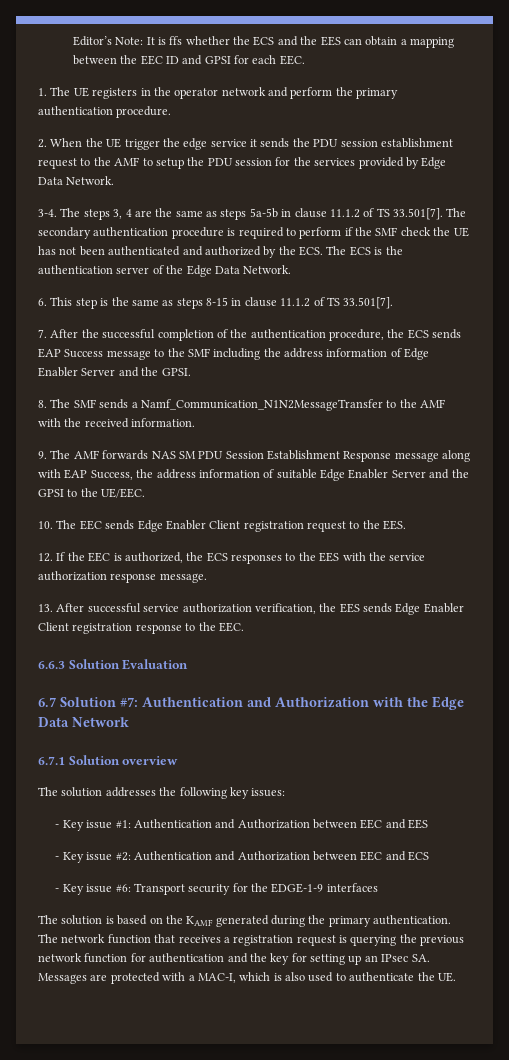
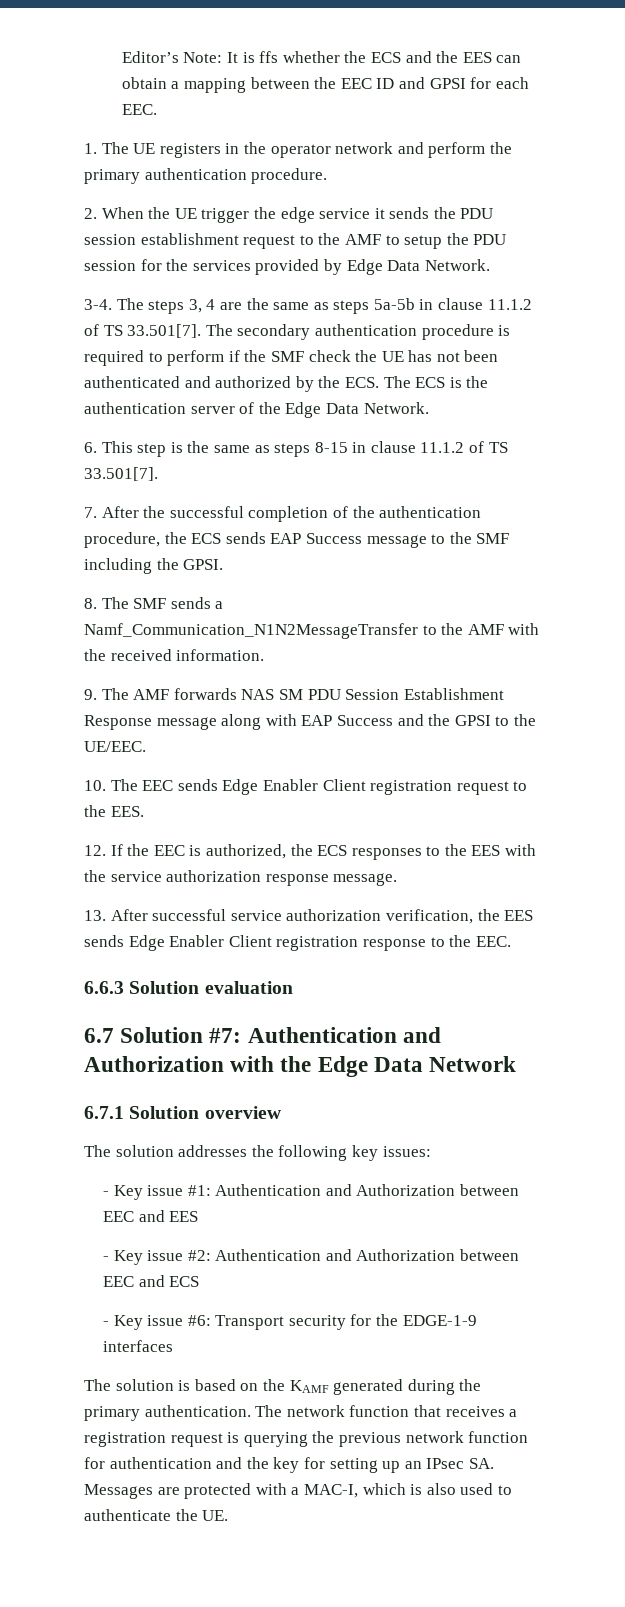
- 7. After the successful completion of the authentication procedure, the ECS sends EAP Success message to the SMF including the address information of Edge Enabler Server and the GPSI.
+ 7. After the successful completion of the authentication procedure, the ECS sends EAP Success message to the SMF including the GPSI.
- 9. The AMF forwards NAS SM PDU Session Establishment Response message along with EAP Success, the address information of suitable Edge Enabler Server and the GPSI to the UE/EEC.
+ 9. The AMF forwards NAS SM PDU Session Establishment Response message along with EAP Success and the GPSI to the UE/EEC.
- 6.6.3 Solution Evaluation
+ 6.6.3 Solution evaluation

